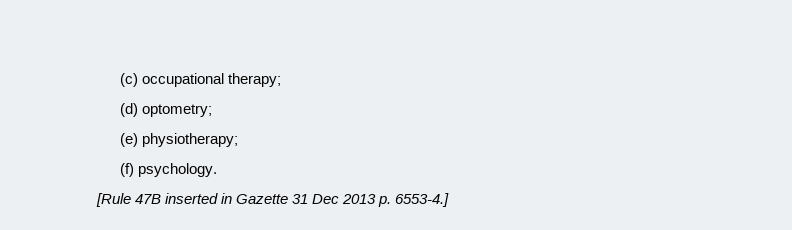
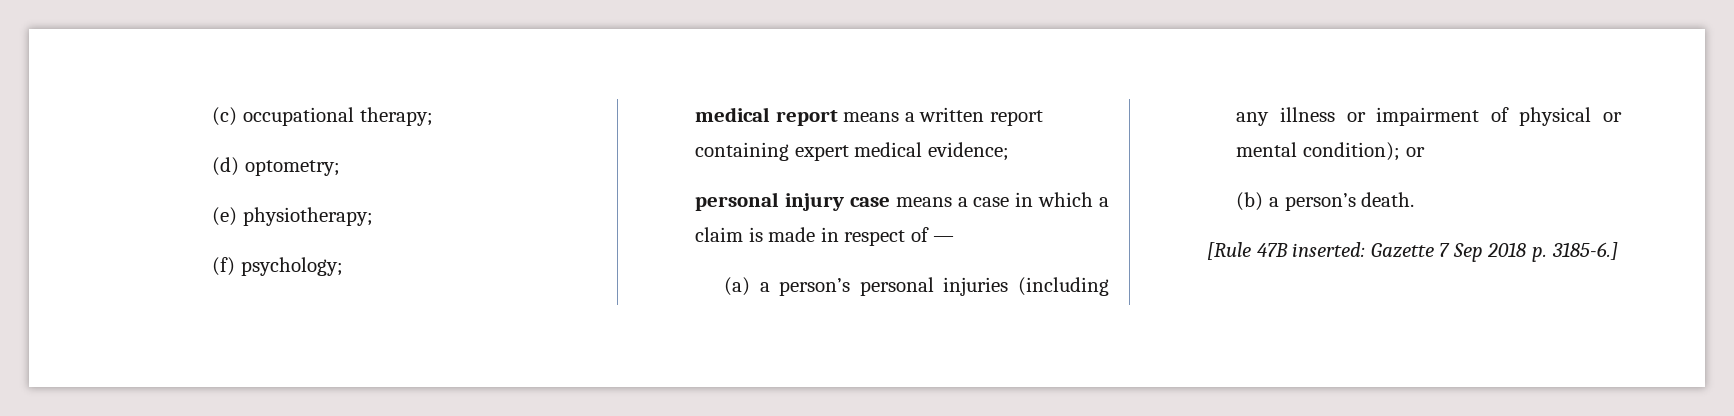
- (f) psychology.
- [Rule 47B inserted in Gazette 31 Dec 2013 p. 6553-4.]
+ (f) psychology;
+ medical report means a written report containing expert medical evidence;
+ personal injury case means a case in which a claim is made in respect of —
+ (a) a person’s personal injuries (including any illness or impairment of physical or mental condition); or
+ (b) a person’s death.
+ [Rule 47B inserted: Gazette 7 Sep 2018 p. 3185-6.]

